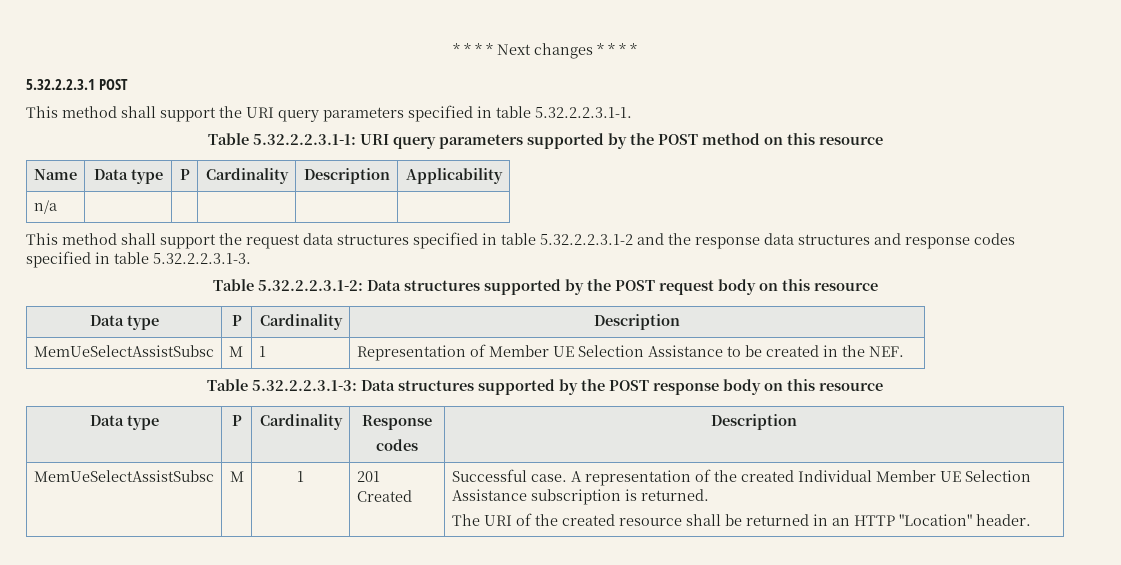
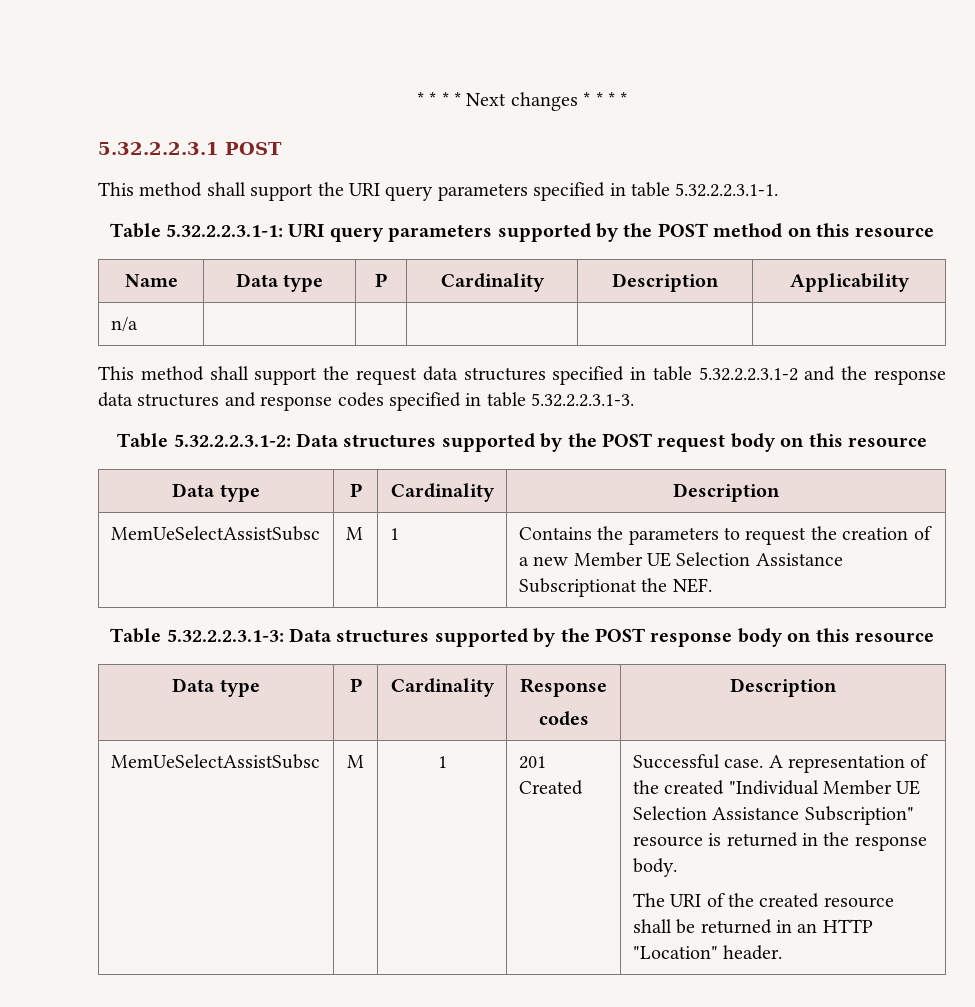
- MemUeSelectAssistSubsc | M | 1 | Representation of Member UE Selection Assistance to be created in the NEF.
+ MemUeSelectAssistSubsc | M | 1 | Contains the parameters to request the creation of a new Member UE Selection Assistance Subscriptionat the NEF.
- MemUeSelectAssistSubsc | M | 1 | 201 Created | Successful case. A representation of the created Individual Member UE Selection Assistance subscription is returned.
+ MemUeSelectAssistSubsc | M | 1 | 201 Created | Successful case. A representation of the created "Individual Member UE Selection Assistance Subscription" resource is returned in the response body.

